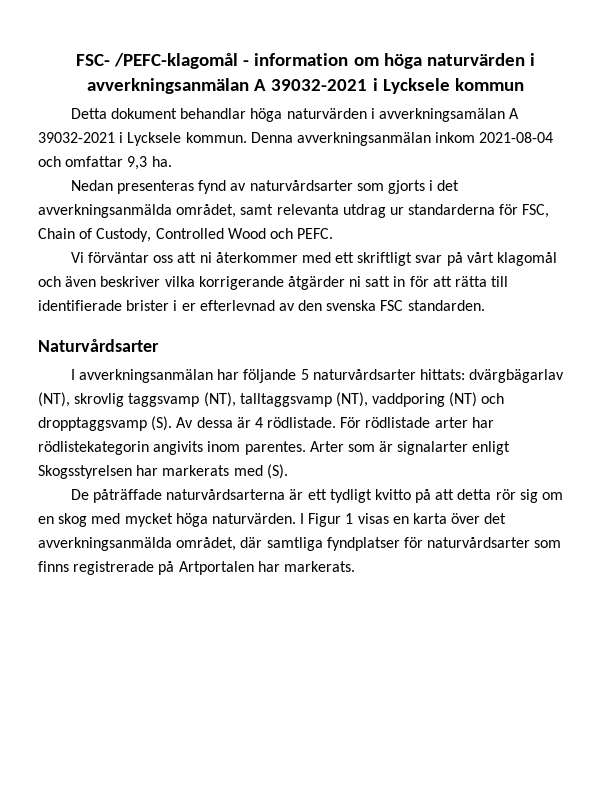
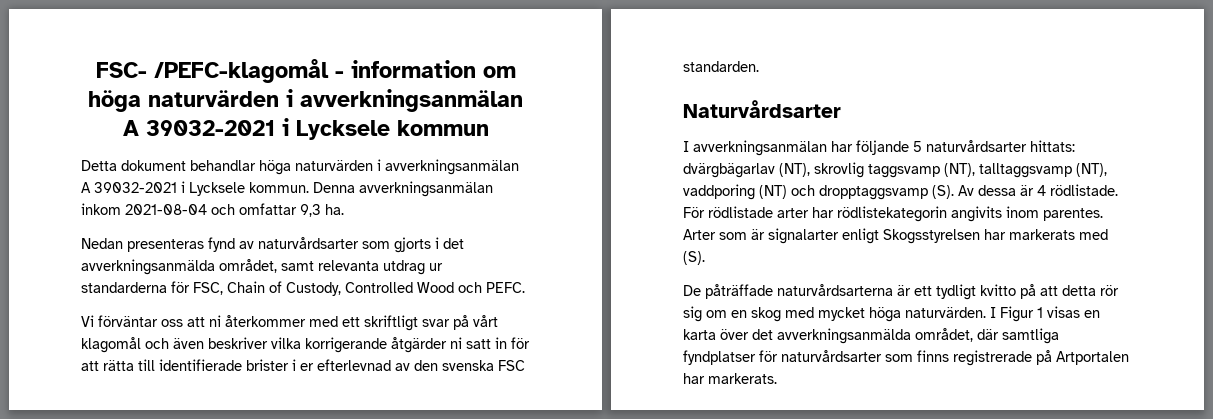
- Detta dokument behandlar höga naturvärden i avverkningsamälan A 39032-2021 i Lycksele kommun.
+ Detta dokument behandlar höga naturvärden i avverkningsanmälan A 39032-2021 i Lycksele kommun.

